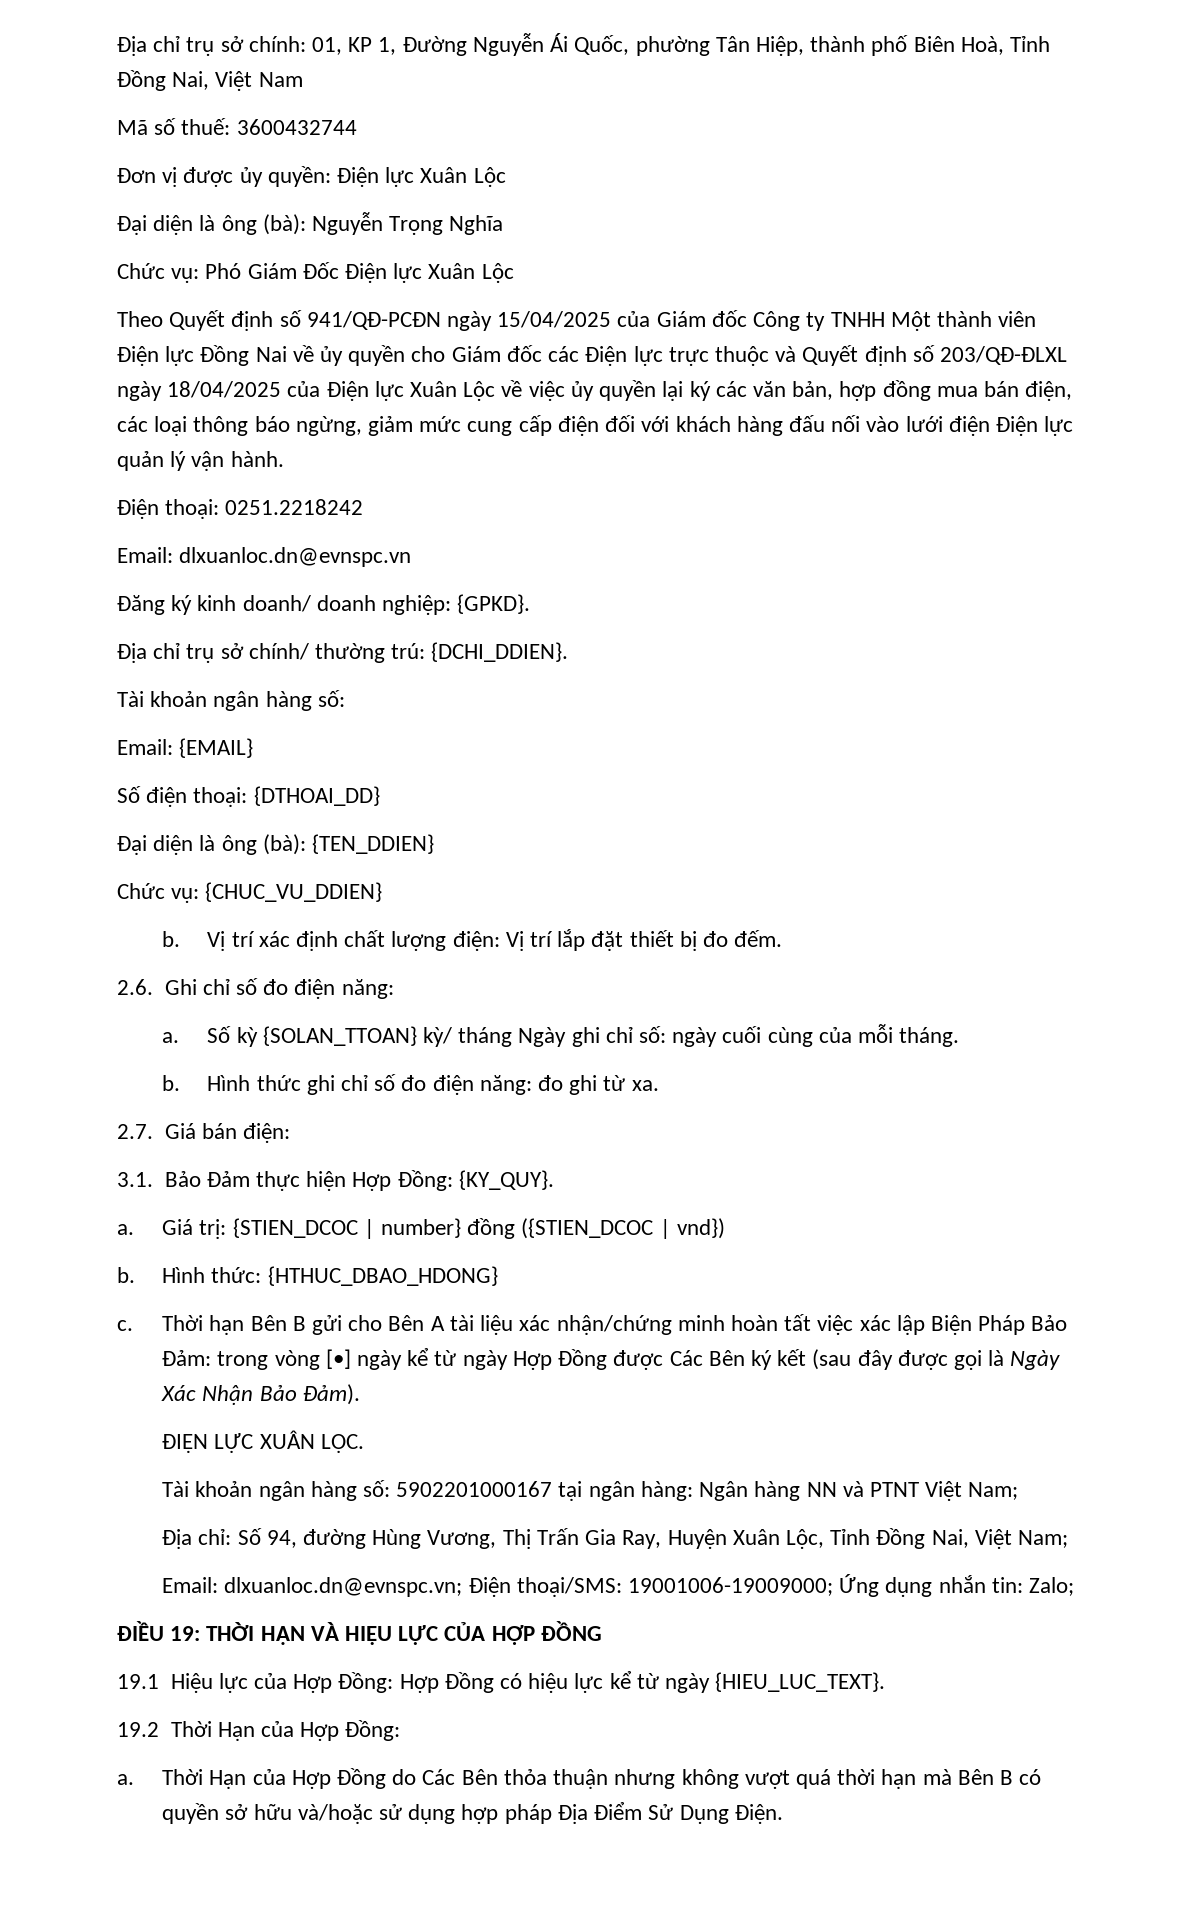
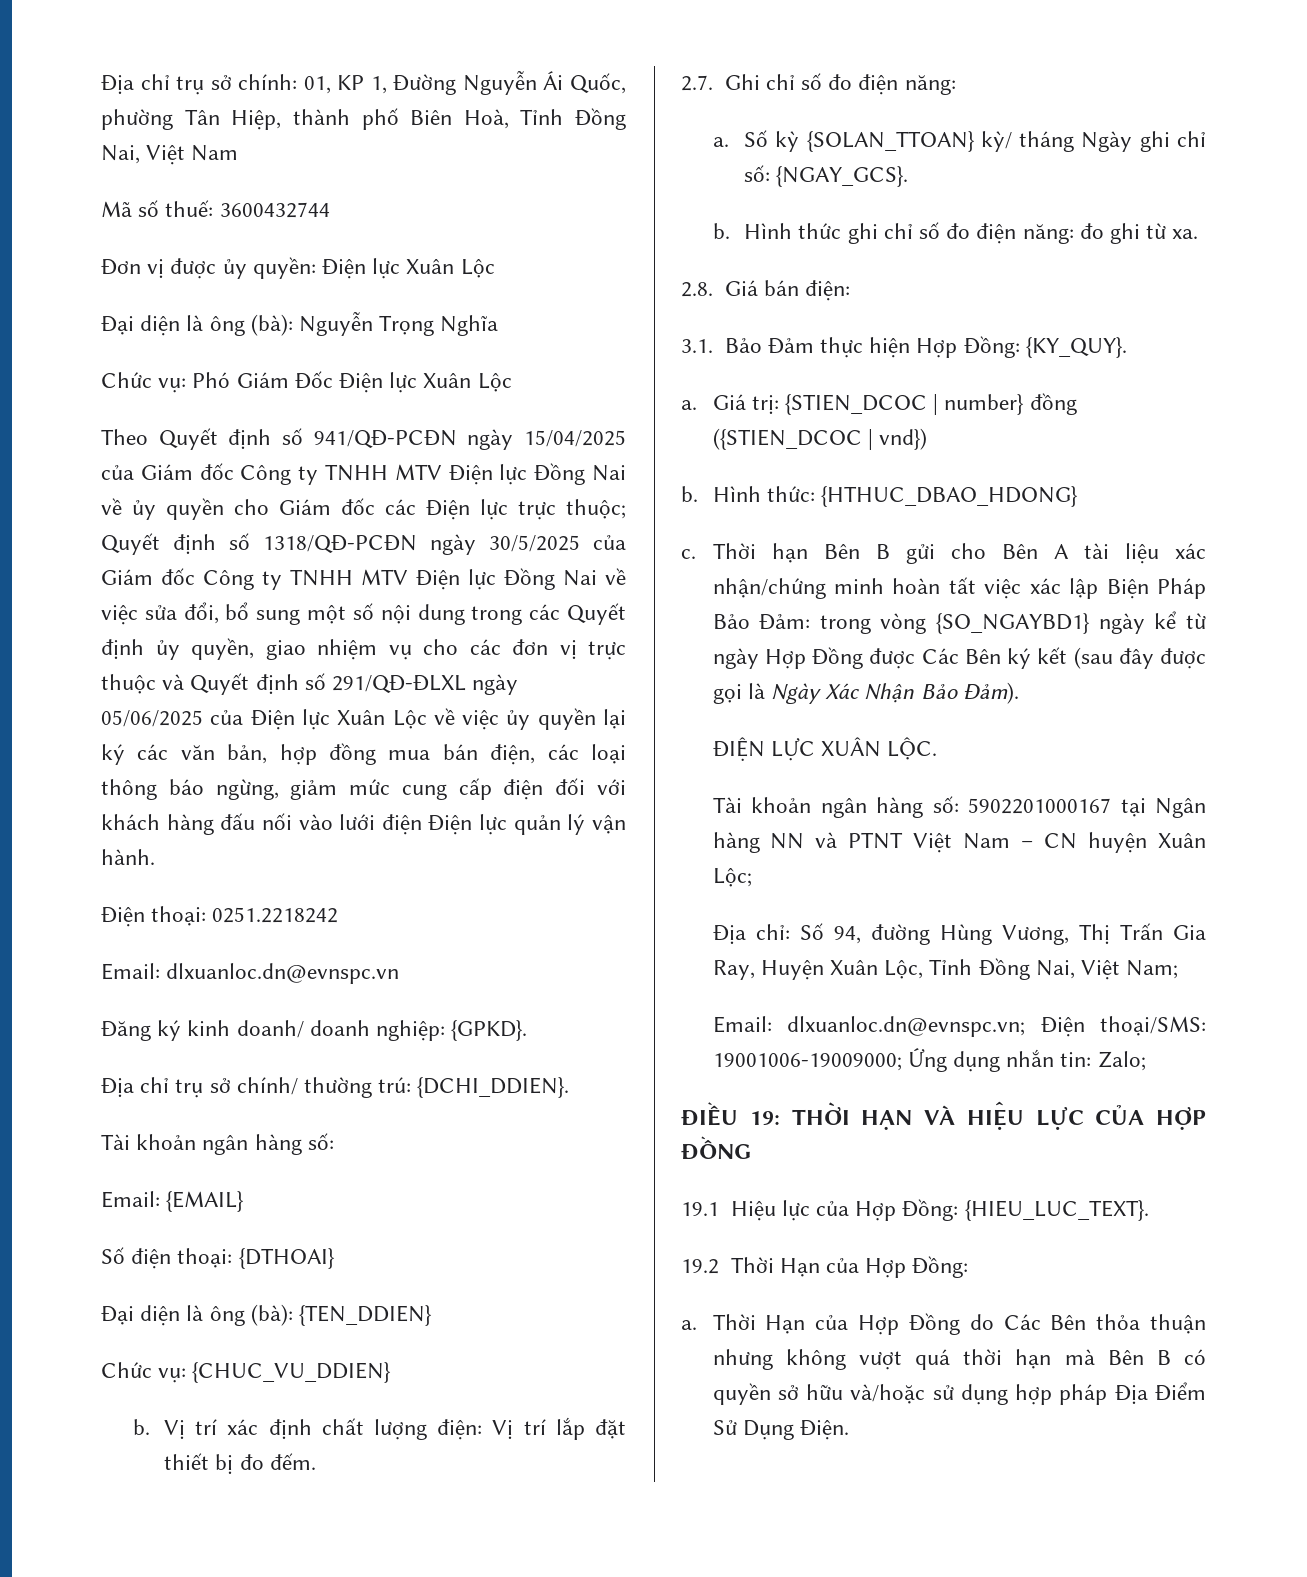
- Theo Quyết định số 941/QĐ-PCĐN ngày 15/04/2025 của Giám đốc Công ty TNHH Một thành viên Điện lực Đồng Nai về ủy quyền cho Giám đốc các Điện lực trực thuộc và Quyết định số 203/QÐ-ĐLXL ngày 18/04/2025 của Điện lực Xuân Lộc về việc ủy quyền lại ký các văn bản, hợp đồng mua bán điện, các loại thông báo ngừng, giảm mức cung cấp điện đối với khách hàng đấu nối vào lưới điện Điện lực quản lý vận hành.
+ Theo Quyết định số 941/QĐ-PCĐN ngày 15/04/2025 của Giám đốc Công ty TNHH MTV Điện lực Đồng Nai về ủy quyền cho Giám đốc các Điện lực trực thuộc; Quyết định số 1318/QĐ-PCĐN ngày 30/5/2025 của Giám đốc Công ty TNHH MTV Điện lực Đồng Nai về việc sửa đổi, bổ sung một số nội dung trong các Quyết định ủy quyền, giao nhiệm vụ cho các đơn vị trực thuộc và Quyết định số 291/QÐ-ĐLXL ngày 05/06/2025 của Điện lực Xuân Lộc về việc ủy quyền lại ký các văn bản, hợp đồng mua bán điện, các loại thông báo ngừng, giảm mức cung cấp điện đối với khách hàng đấu nối vào lưới điện Điện lực quản lý vận hành.
- Số điện thoại: {DTHOAI_DD}
+ Số điện thoại: {DTHOAI}
- 2.6. Ghi chỉ số đo điện năng:
+ 2.7. Ghi chỉ số đo điện năng:
- Số kỳ {SOLAN_TTOAN} kỳ/ tháng Ngày ghi chỉ số: ngày cuối cùng của mỗi tháng.
+ Số kỳ {SOLAN_TTOAN} kỳ/ tháng Ngày ghi chỉ số: {NGAY_GCS}.
- 2.7. Giá bán điện:
+ 2.8. Giá bán điện:
- Thời hạn Bên B gửi cho Bên A tài liệu xác nhận/chứng minh hoàn tất việc xác lập Biện Pháp Bảo Đảm: trong vòng [•] ngày kể từ ngày Hợp Đồng được Các Bên ký kết (sau đây được gọi là Ngày Xác Nhận Bảo Đảm).
+ Thời hạn Bên B gửi cho Bên A tài liệu xác nhận/chứng minh hoàn tất việc xác lập Biện Pháp Bảo Đảm: trong vòng {SO_NGAYBD1} ngày kể từ ngày Hợp Đồng được Các Bên ký kết (sau đây được gọi là Ngày Xác Nhận Bảo Đảm).
- Tài khoản ngân hàng số: 5902201000167 tại ngân hàng: Ngân hàng NN và PTNT Việt Nam;
+ Tài khoản ngân hàng số: 5902201000167 tại Ngân hàng NN và PTNT Việt Nam – CN huyện Xuân Lộc;
- 19.1 Hiệu lực của Hợp Đồng: Hợp Đồng có hiệu lực kể từ ngày {HIEU_LUC_TEXT}.
+ 19.1 Hiệu lực của Hợp Đồng: {HIEU_LUC_TEXT}.

